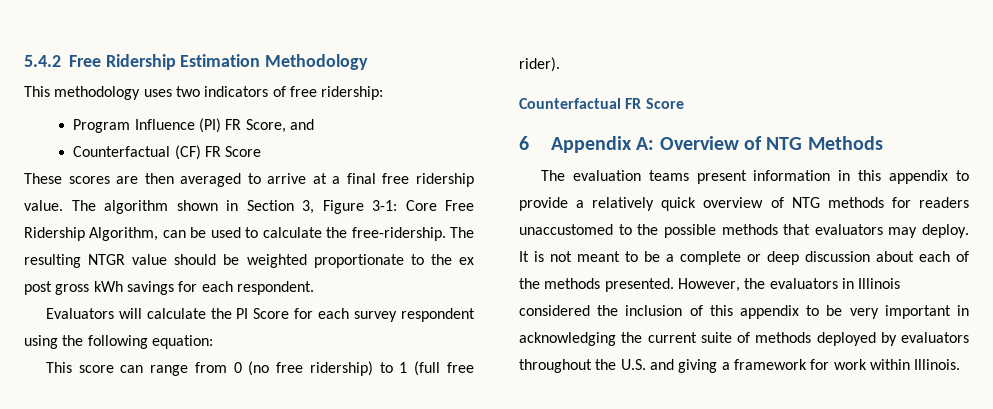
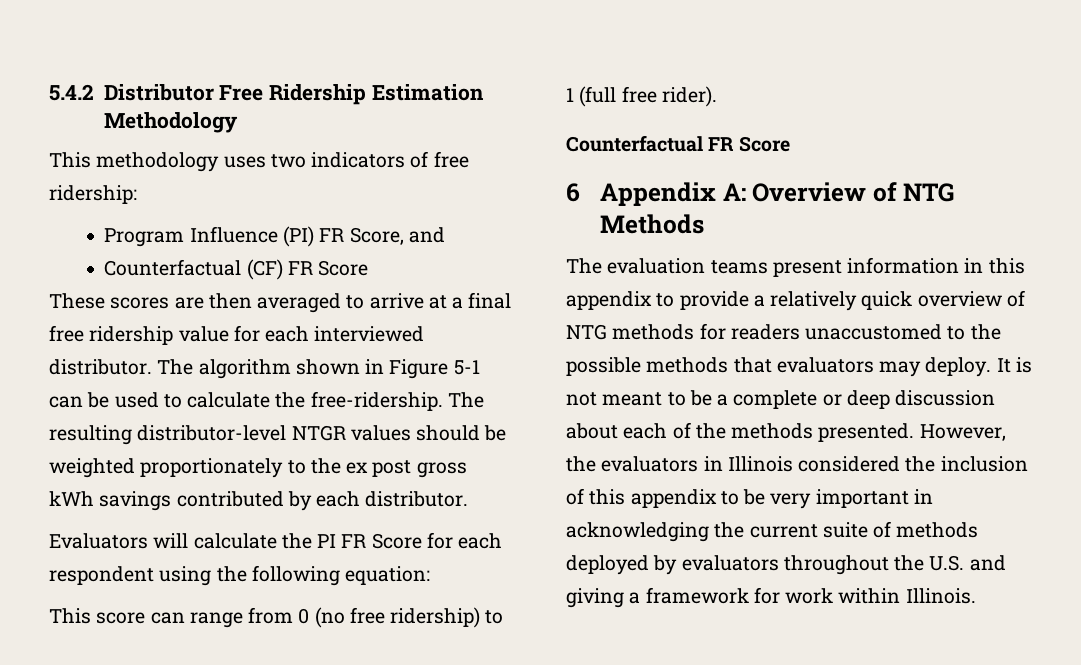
- 5.4.2 Free Ridership Estimation Methodology
+ 5.4.2 Distributor Free Ridership Estimation Methodology
- These scores are then averaged to arrive at a final free ridership value. The algorithm shown in Section 3, Figure 3-1: Core Free Ridership Algorithm, can be used to calculate the free-ridership.
+ These scores are then averaged to arrive at a final free ridership value for each interviewed distributor. The algorithm shown in Figure 5-1 can be used to calculate the free-ridership.
- The resulting NTGR value should be weighted proportionate to the ex post gross kWh savings for each respondent.
+ The resulting distributor-level NTGR values should be weighted proportionately to the ex post gross kWh savings contributed by each distributor.
- Evaluators will calculate the PI Score for each survey respondent using the following equation:
+ Evaluators will calculate the PI FR Score for each respondent using the following equation:

